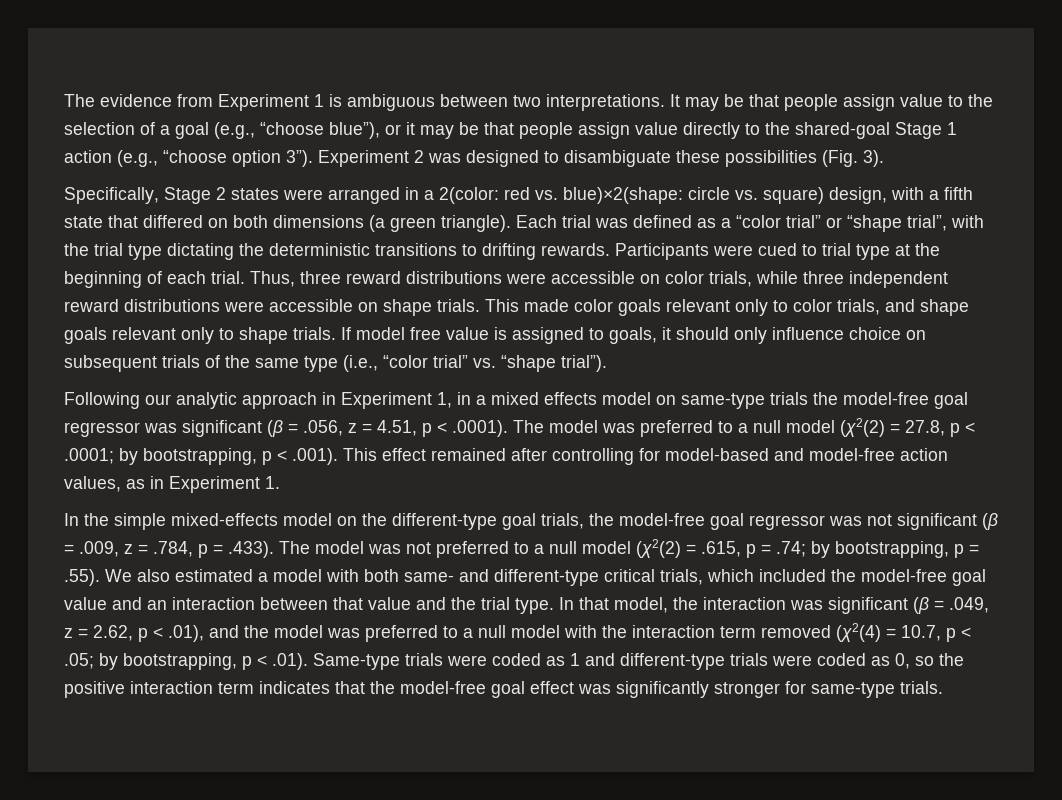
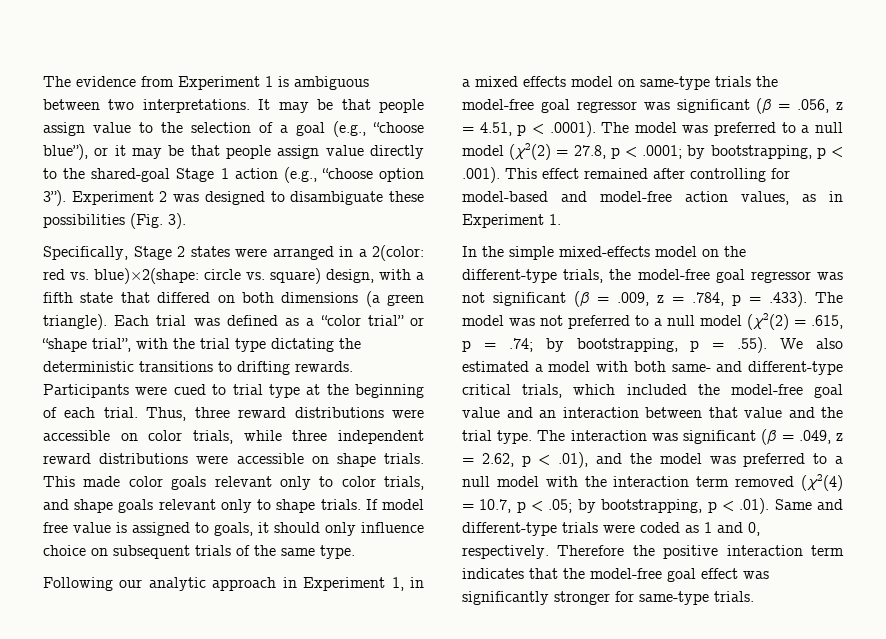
- If model free value is assigned to goals, it should only influence choice on subsequent trials of the same type (i.e., “color trial” vs. “shape trial”).
+ If model free value is assigned to goals, it should only influence choice on subsequent trials of the same type.
- In the simple mixed-effects model on the different-type goal trials, the model-free goal regressor was not significant (β = .009, z = .784, p = .433). The model was not preferred to a null model (χ2(2) = .615, p = .74;
+ In the simple mixed-effects model on the different-type trials, the model-free goal regressor was not significant (β = .009, z = .784, p = .433). The model was not preferred to a null model (χ2(2) = .615, p = .74;
- In that model, the interaction was significant (β = .049, z = 2.62, p < .01), and the model was preferred to a null model with the interaction term removed (χ2(4) = 10.7, p < .05; by bootstrapping, p < .01). Same-type trials were coded as 1 and different-type trials were coded as 0, so the positive interaction term indicates that the model-free goal effect was significantly stronger for same-type trials.
+ The interaction was significant (β = .049, z = 2.62, p < .01), and the model was preferred to a null model with the interaction term removed (χ2(4) = 10.7, p < .05; by bootstrapping, p < .01). Same and different-type trials were coded as 1 and 0, respectively. Therefore the positive interaction term indicates that the model-free goal effect was significantly stronger for same-type trials.

